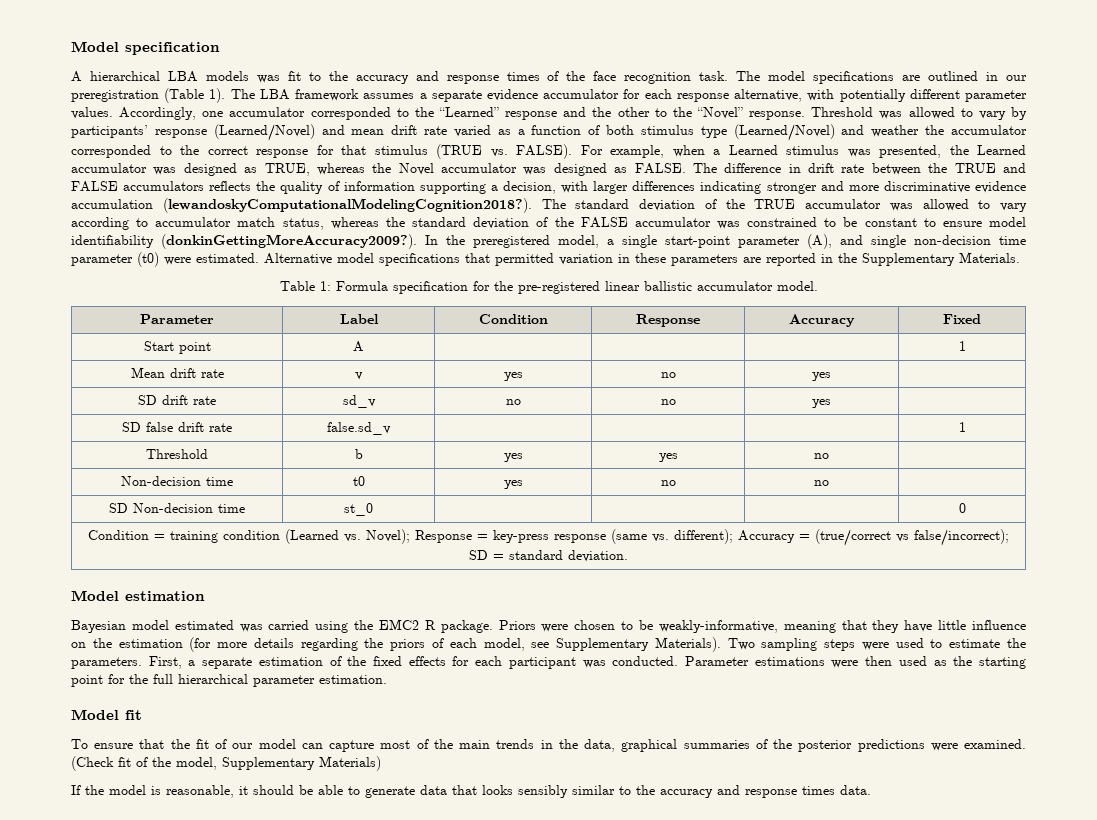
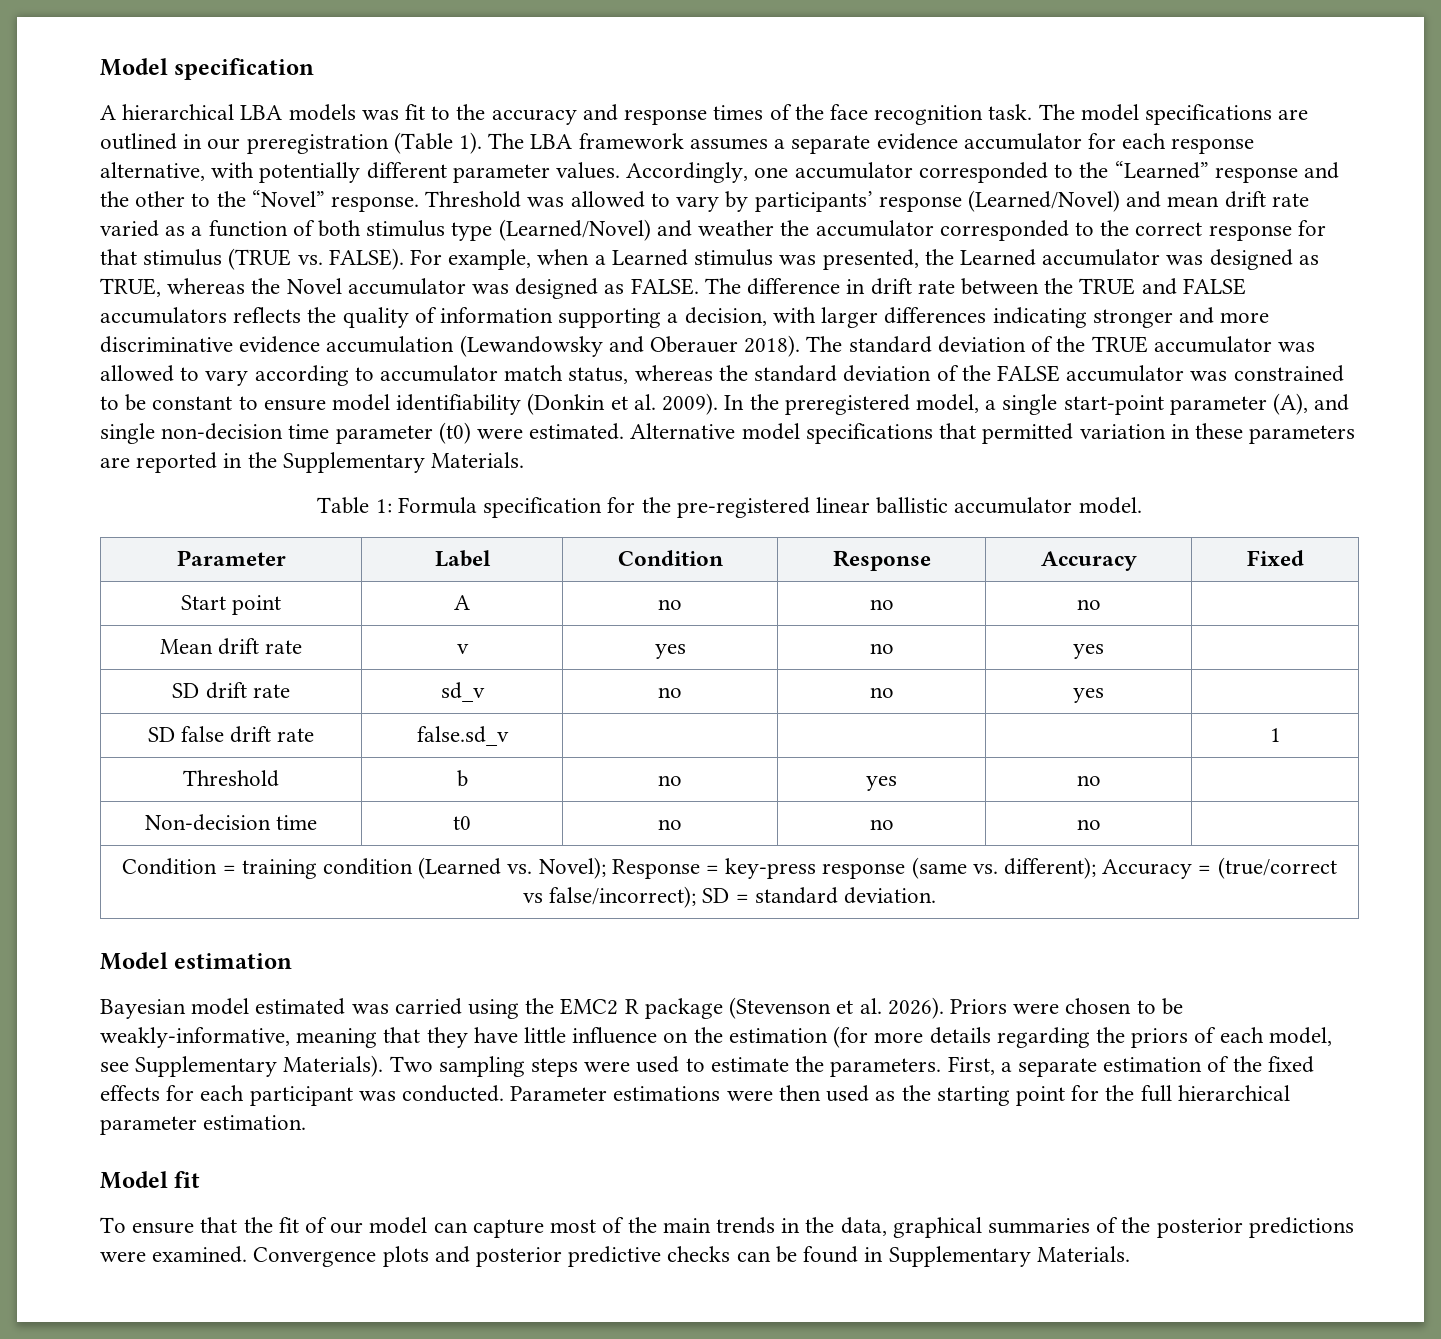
- The difference in drift rate between the TRUE and FALSE accumulators reflects the quality of information supporting a decision, with larger differences indicating stronger and more discriminative evidence accumulation (lewandoskyComputationalModelingCognition2018?).
+ The difference in drift rate between the TRUE and FALSE accumulators reflects the quality of information supporting a decision, with larger differences indicating stronger and more discriminative evidence accumulation (Lewandowsky and Oberauer 2018).
- The standard deviation of the TRUE accumulator was allowed to vary according to accumulator match status, whereas the standard deviation of the FALSE accumulator was constrained to be constant to ensure model identifiability (donkinGettingMoreAccuracy2009?).
+ The standard deviation of the TRUE accumulator was allowed to vary according to accumulator match status, whereas the standard deviation of the FALSE accumulator was constrained to be constant to ensure model identifiability (Donkin et al. 2009).
- Start point | A | | | | 1
+ Start point | A | no | no | no |
- Threshold | b | yes | yes | no |
+ Threshold | b | no | yes | no |
- Non-decision time | t0 | yes | no | no |
- SD Non-decision time | st_0 | | | | 0
+ Non-decision time | t0 | no | no | no |
- Bayesian model estimated was carried using the EMC2 R package.
+ Bayesian model estimated was carried using the EMC2 R package (Stevenson et al. 2026).
- (Check fit of the model, Supplementary Materials)
- If the model is reasonable, it should be able to generate data that looks sensibly similar to the accuracy and response times data.
+ Convergence plots and posterior predictive checks can be found in Supplementary Materials.

